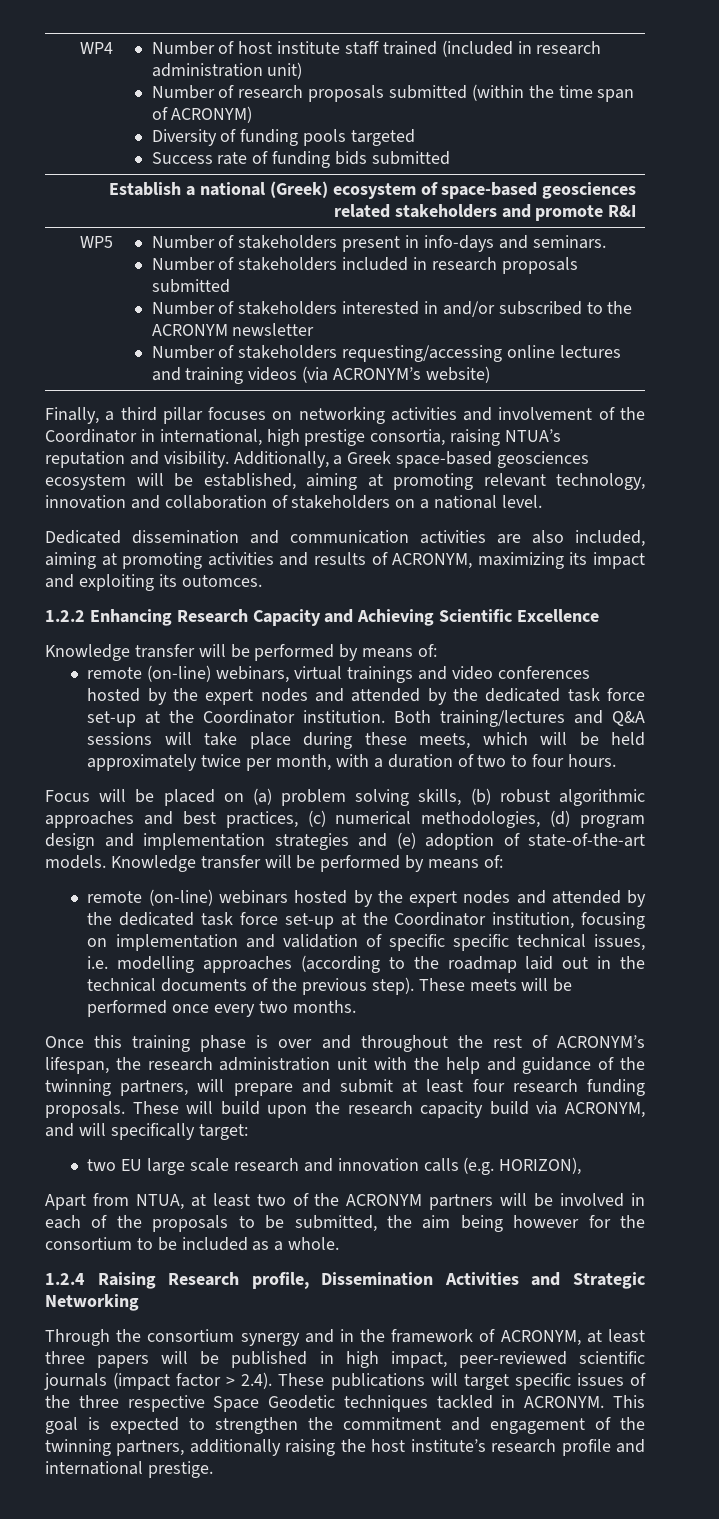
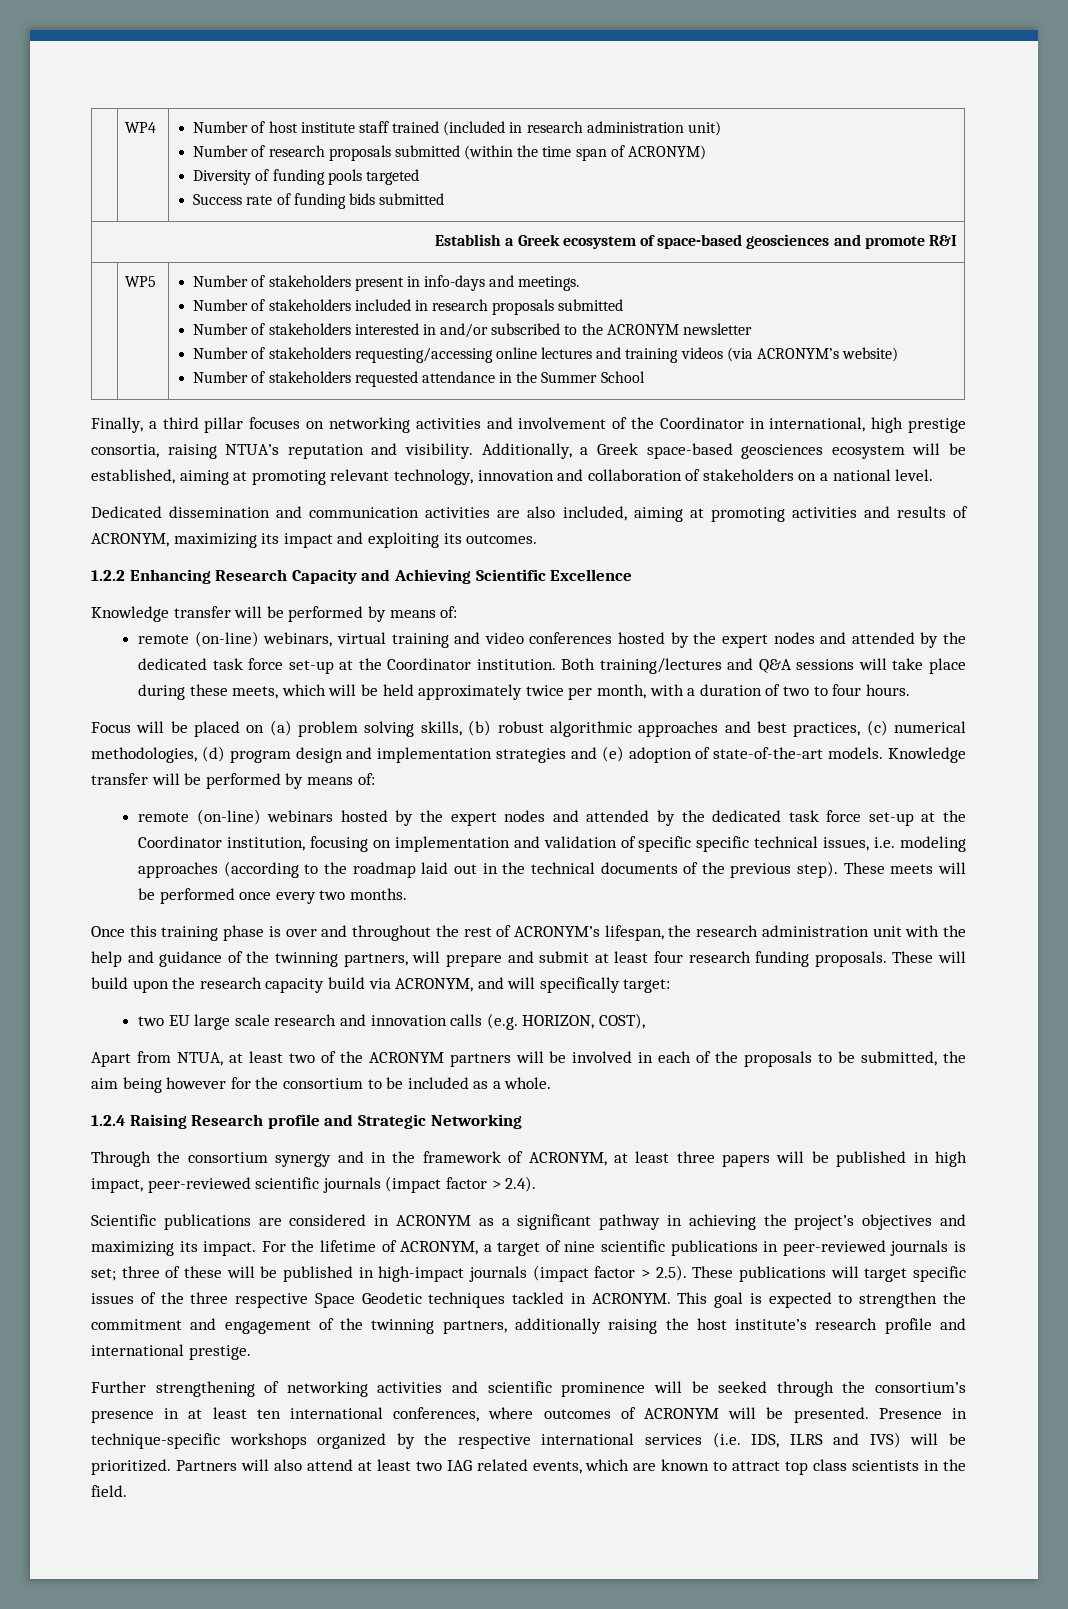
- Establish a national (Greek) ecosystem of space-based geosciences related stakeholders and promote R&I
+ Establish a Greek ecosystem of space-based geosciences and promote R&I
- Number of stakeholders present in info-days and seminars.
+ Number of stakeholders present in info-days and meetings.
+ Number of stakeholders requested attendance in the Summer School
- Dedicated dissemination and communication activities are also included, aiming at promoting activities and results of ACRONYM, maximizing its impact and exploiting its outomces.
+ Dedicated dissemination and communication activities are also included, aiming at promoting activities and results of ACRONYM, maximizing its impact and exploiting its outcomes.
- remote (on-line) webinars, virtual trainings and video conferences hosted by the expert nodes and attended by the dedicated task force set-up at the Coordinator institution.
+ remote (on-line) webinars, virtual training and video conferences hosted by the expert nodes and attended by the dedicated task force set-up at the Coordinator institution.
- remote (on-line) webinars hosted by the expert nodes and attended by the dedicated task force set-up at the Coordinator institution, focusing on implementation and validation of specific specific technical issues, i.e. modelling approaches (according to the roadmap laid out in the technical documents of the previous step).
+ remote (on-line) webinars hosted by the expert nodes and attended by the dedicated task force set-up at the Coordinator institution, focusing on implementation and validation of specific specific technical issues, i.e. modeling approaches (according to the roadmap laid out in the technical documents of the previous step).
- two EU large scale research and innovation calls (e.g. HORIZON),
+ two EU large scale research and innovation calls (e.g. HORIZON, COST),
- 1.2.4 Raising Research profile, Dissemination Activities and Strategic Networking
+ 1.2.4 Raising Research profile and Strategic Networking
- Through the consortium synergy and in the framework of ACRONYM, at least three papers will be published in high impact, peer-reviewed scientific journals (impact factor > 2.4). These publications will target specific issues of the three respective Space Geodetic techniques tackled in ACRONYM.
+ Through the consortium synergy and in the framework of ACRONYM, at least three papers will be published in high impact, peer-reviewed scientific journals (impact factor > 2.4).
+ Scientific publications are considered in ACRONYM as a significant pathway in achieving the project’s objectives and maximizing its impact. For the lifetime of ACRONYM, a target of nine scientific publications in peer-reviewed journals is set; three of these will be published in high-impact journals (impact factor > 2.5). These publications will target specific issues of the three respective Space Geodetic techniques tackled in ACRONYM.
+ Further strengthening of networking activities and scientific prominence will be seeked through the consortium’s presence in at least ten international conferences, where outcomes of ACRONYM will be presented. Presence in technique-specific workshops organized by the respective international services (i.e. IDS, ILRS and IVS) will be prioritized. Partners will also attend at least two IAG related events, which are known to attract top class scientists in the field.

